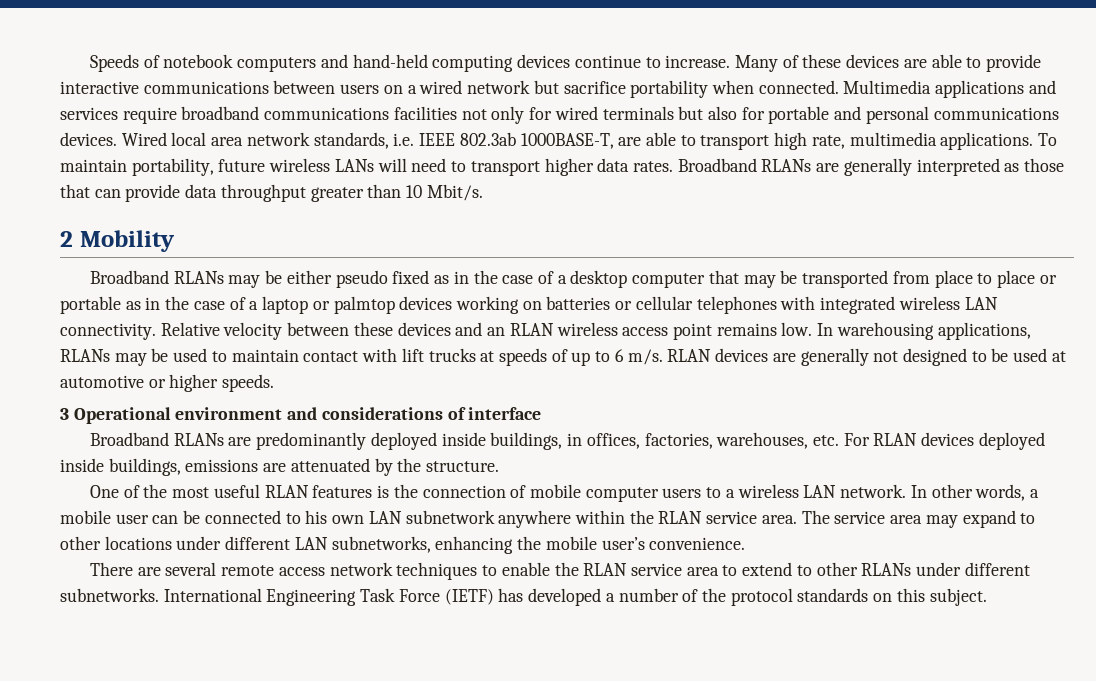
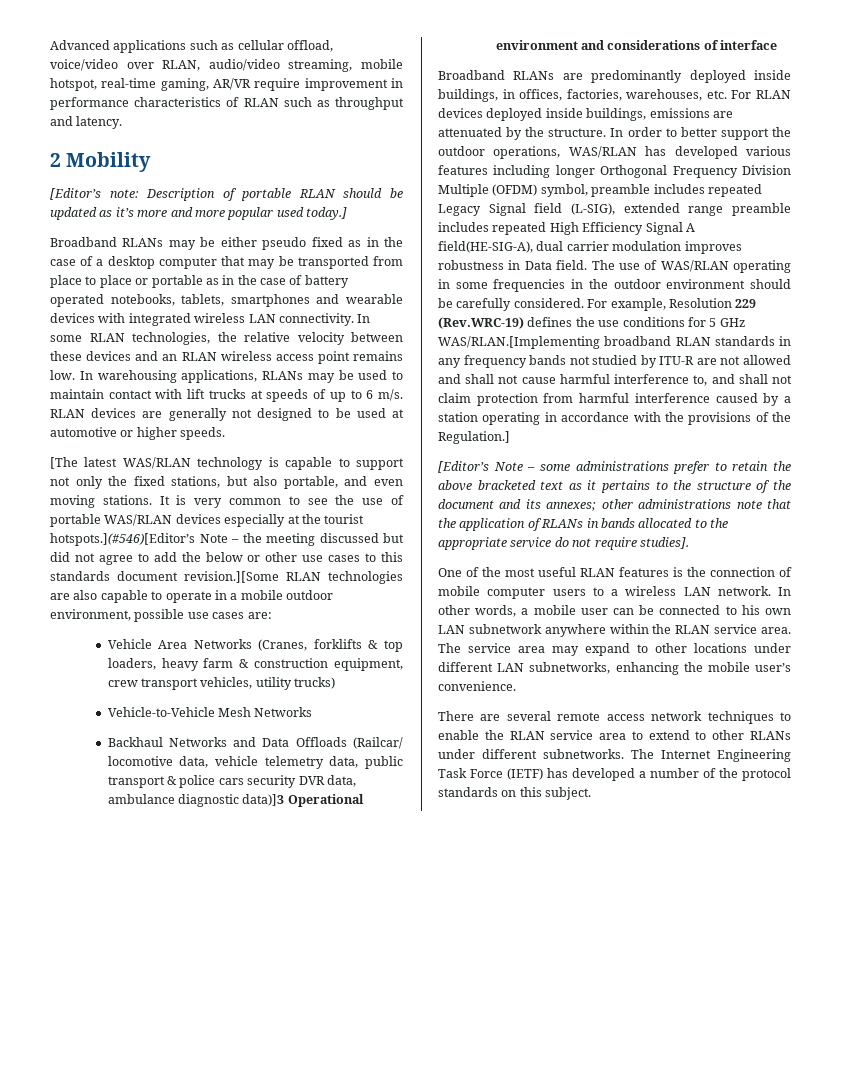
- Speeds of notebook computers and hand-held computing devices continue to increase. Many of these devices are able to provide interactive communications between users on a wired network but sacrifice portability when connected. Multimedia applications and services require broadband communications facilities not only for wired terminals but also for portable and personal communications devices. Wired local area network standards, i.e. IEEE 802.3ab 1000BASE-T, are able to transport high rate, multimedia applications. To maintain portability, future wireless LANs will need to transport higher data rates. Broadband RLANs are generally interpreted as those that can provide data throughput greater than 10 Mbit/s.
+ Advanced applications such as cellular offload, voice/video over RLAN, audio/video streaming, mobile hotspot, real-time gaming, AR/VR require improvement in performance characteristics of RLAN such as throughput and latency.
  2 Mobility
+ [Editor’s note: Description of portable RLAN should be updated as it’s more and more popular used today.]
- Broadband RLANs may be either pseudo fixed as in the case of a desktop computer that may be transported from place to place or portable as in the case of a laptop or palmtop devices working on batteries or cellular telephones with integrated wireless LAN connectivity.
+ Broadband RLANs may be either pseudo fixed as in the case of a desktop computer that may be transported from place to place or portable as in the case of battery operated notebooks, tablets, smartphones and wearable devices with integrated wireless LAN connectivity.
- Relative velocity between these devices and an RLAN wireless access point remains low.
+ In some RLAN technologies, the relative velocity between these devices and an RLAN wireless access point remains low.
- 3 Operational environment and considerations of interface
+ [The latest WAS/RLAN technology is capable to support not only the fixed stations, but also portable, and even moving stations. It is very common to see the use of portable WAS/RLAN devices especially at the tourist hotspots.](#546)[Editor’s Note – the meeting discussed but did not agree to add the below or other use cases to this standards document revision.][Some RLAN technologies are also capable to operate in a mobile outdoor environment, possible use cases are:
+ Vehicle Area Networks (Cranes, forklifts & top loaders, heavy farm & construction equipment, crew transport vehicles, utility trucks)
+ Vehicle-to-Vehicle Mesh Networks
+ Backhaul Networks and Data Offloads (Railcar/ locomotive data, vehicle telemetry data, public transport & police cars security DVR data, ambulance diagnostic data)]3 Operational environment and considerations of interface
+ In order to better support the outdoor operations, WAS/RLAN has developed various features including longer Orthogonal Frequency Division Multiple (OFDM) symbol, preamble includes repeated Legacy Signal field (L-SIG), extended range preamble includes repeated High Efficiency Signal A field(HE-SIG-A), dual carrier modulation improves robustness in Data field. The use of WAS/RLAN operating in some frequencies in the outdoor environment should be carefully considered. For example, Resolution 229 (Rev.WRC-19) defines the use conditions for 5 GHz WAS/RLAN.[Implementing broadband RLAN standards in any frequency bands not studied by ITU-R are not allowed and shall not cause harmful interference to, and shall not claim protection from harmful interference caused by a station operating in accordance with the provisions of the Regulation.]
+ [Editor’s Note – some administrations prefer to retain the above bracketed text as it pertains to the structure of the document and its annexes; other administrations note that the application of RLANs in bands allocated to the appropriate service do not require studies].
- International Engineering Task Force (IETF) has developed a number of the protocol standards on this subject.
+ The Internet Engineering Task Force (IETF) has developed a number of the protocol standards on this subject.

